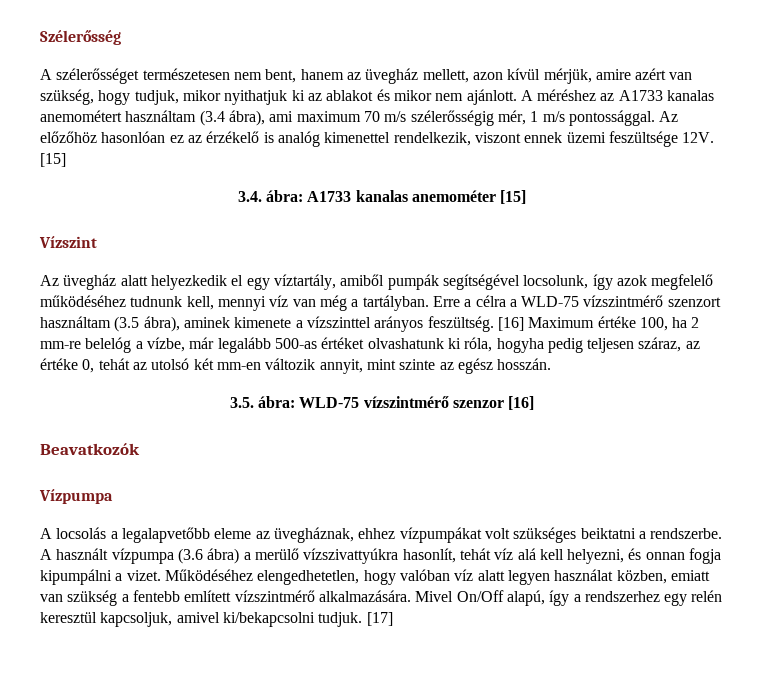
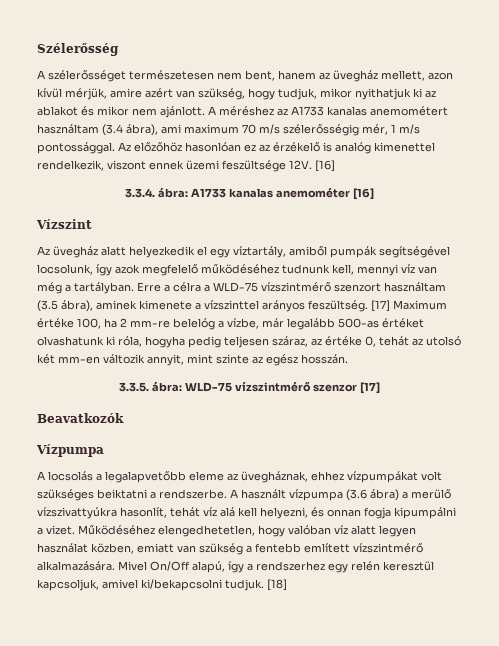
- Az előzőhöz hasonlóan ez az érzékelő is analóg kimenettel rendelkezik, viszont ennek üzemi feszültsége 12V. [15]
- 3.4. ábra: A1733 kanalas anemométer [15]
+ Az előzőhöz hasonlóan ez az érzékelő is analóg kimenettel rendelkezik, viszont ennek üzemi feszültsége 12V. [16]
+ 3.3.4. ábra: A1733 kanalas anemométer [16]
- [16] Maximum értéke 100, ha 2 mm-re belelóg a vízbe, már legalább 500-as értéket olvashatunk ki róla, hogyha pedig teljesen száraz, az értéke 0, tehát az utolsó két mm-en változik annyit, mint szinte az egész hosszán.
+ [17] Maximum értéke 100, ha 2 mm-re belelóg a vízbe, már legalább 500-as értéket olvashatunk ki róla, hogyha pedig teljesen száraz, az értéke 0, tehát az utolsó két mm-en változik annyit, mint szinte az egész hosszán.
- 3.5. ábra: WLD-75 vízszintmérő szenzor [16]
+ 3.3.5. ábra: WLD-75 vízszintmérő szenzor [17]
- [17]
+ [18]

